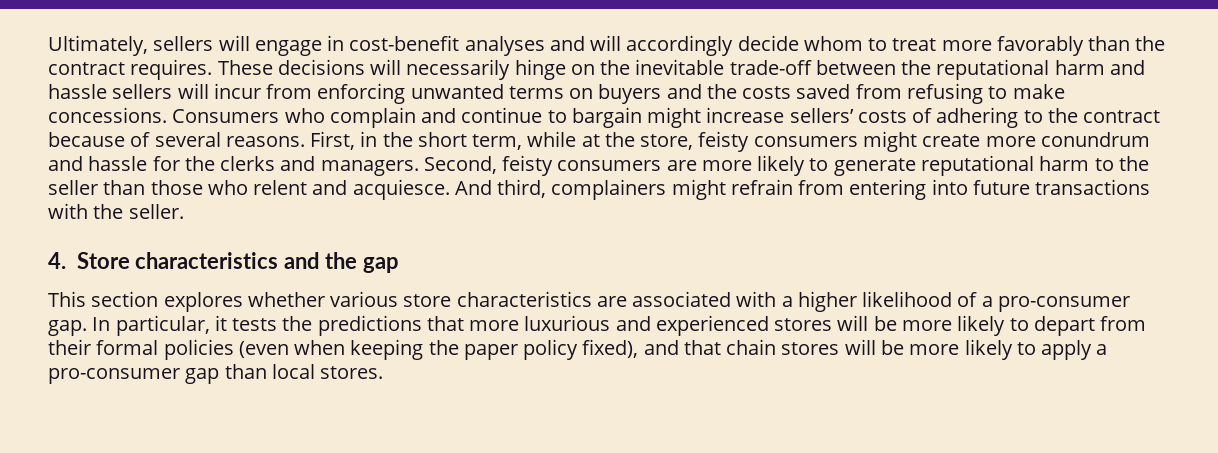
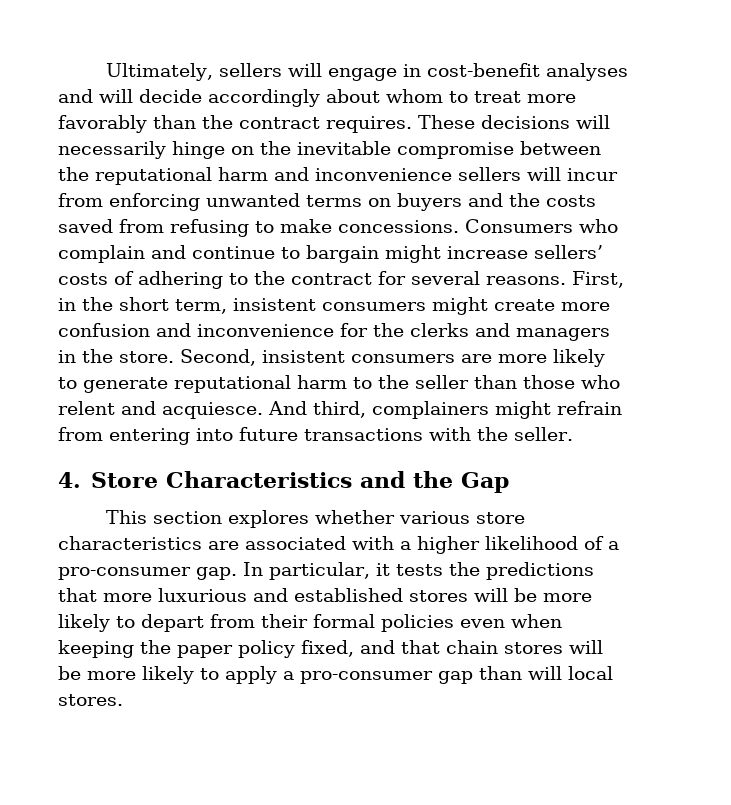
- Ultimately, sellers will engage in cost-benefit analyses and will accordingly decide whom to treat more favorably than the contract requires.
+ Ultimately, sellers will engage in cost-benefit analyses and will decide accordingly about whom to treat more favorably than the contract requires.
- These decisions will necessarily hinge on the inevitable trade-off between the reputational harm and hassle sellers will incur from enforcing unwanted terms on buyers and the costs saved from refusing to make concessions.
+ These decisions will necessarily hinge on the inevitable compromise between the reputational harm and inconvenience sellers will incur from enforcing unwanted terms on buyers and the costs saved from refusing to make concessions.
- Consumers who complain and continue to bargain might increase sellers’ costs of adhering to the contract because of several reasons.
+ Consumers who complain and continue to bargain might increase sellers’ costs of adhering to the contract for several reasons.
- First, in the short term, while at the store, feisty consumers might create more conundrum and hassle for the clerks and managers. Second, feisty consumers are more likely to generate reputational harm to the seller than those who relent and acquiesce.
+ First, in the short term, insistent consumers might create more confusion and inconvenience for the clerks and managers in the store. Second, insistent consumers are more likely to generate reputational harm to the seller than those who relent and acquiesce.
- 4. Store characteristics and the gap
+ 4. Store Characteristics and the Gap
- In particular, it tests the predictions that more luxurious and experienced stores will be more likely to depart from their formal policies (even when keeping the paper policy fixed), and that chain stores will be more likely to apply a pro-consumer gap than local stores.
+ In particular, it tests the predictions that more luxurious and established stores will be more likely to depart from their formal policies even when keeping the paper policy fixed, and that chain stores will be more likely to apply a pro-consumer gap than will local stores.

